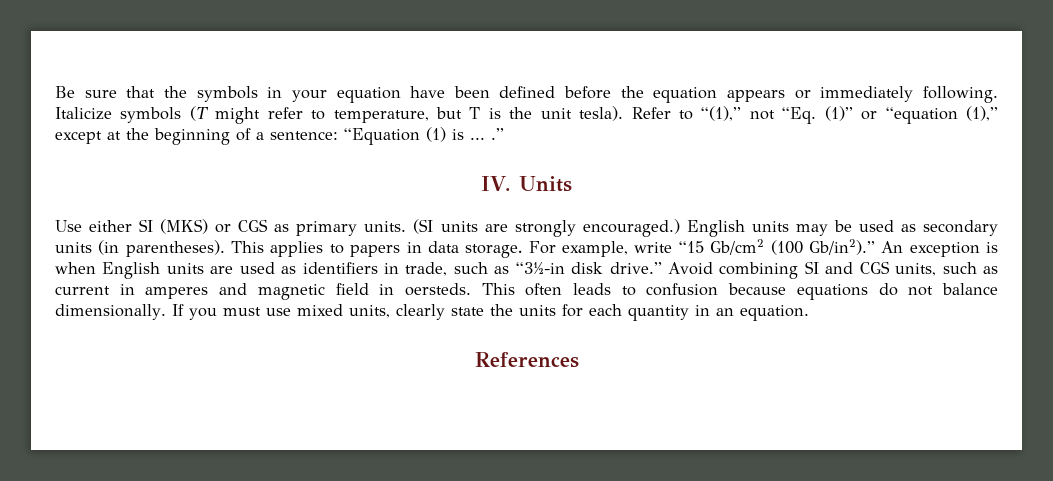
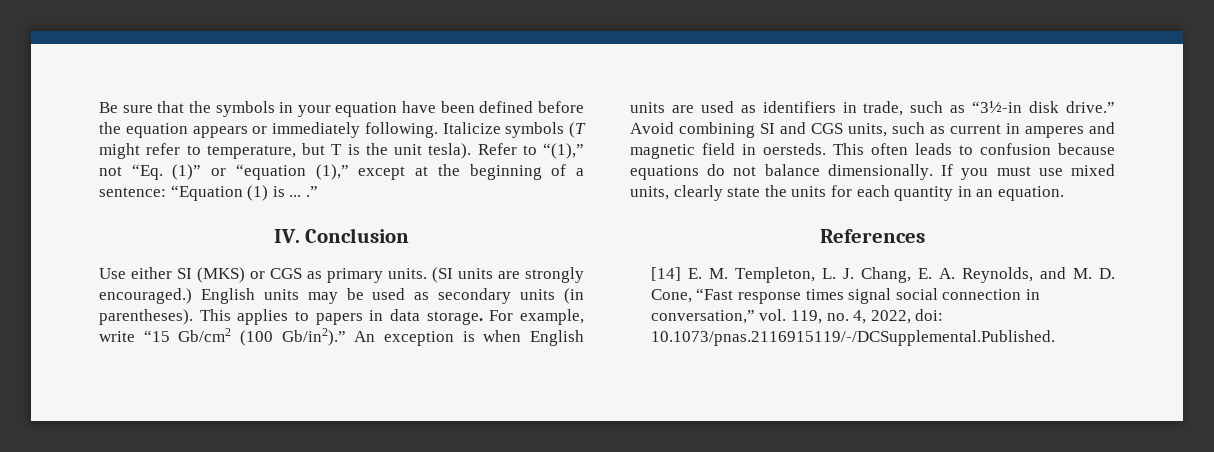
- IV. Units
+ IV. Conclusion
+ [14] E. M. Templeton, L. J. Chang, E. A. Reynolds, and M. D. Cone, “Fast response times signal social connection in conversation,” vol. 119, no. 4, 2022, doi: 10.1073/pnas.2116915119/-/DCSupplemental.Published.

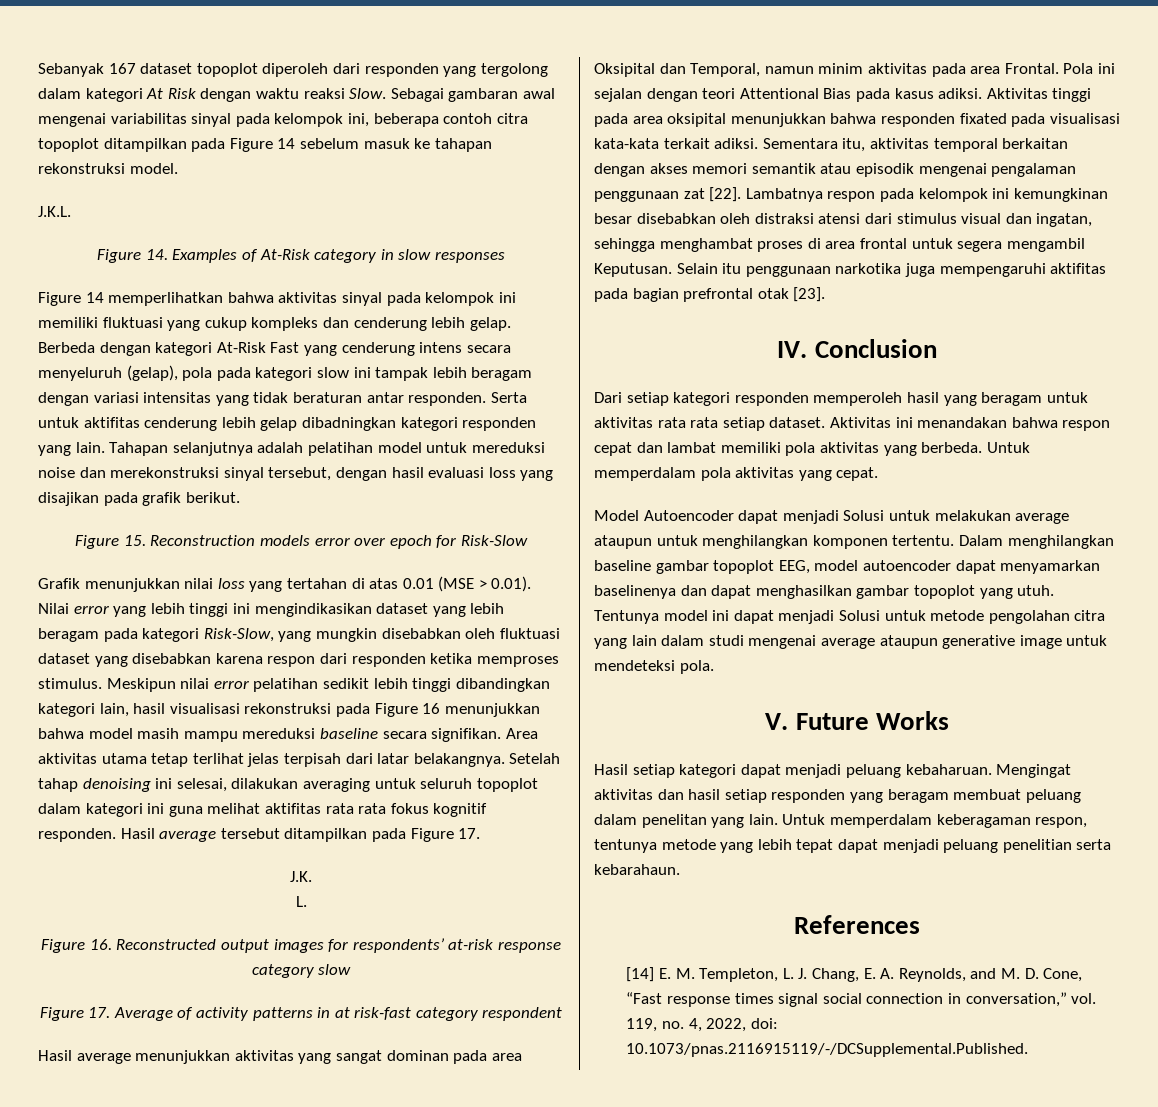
- Be sure that the symbols in your equation have been defined before the equation appears or immediately following. Italicize symbols (T might refer to temperature, but T is the unit tesla). Refer to “(1),” not “Eq. (1)” or “equation (1),” except at the beginning of a sentence: “Equation (1) is ... .”
+ Sebanyak 167 dataset topoplot diperoleh dari responden yang tergolong dalam kategori At Risk dengan waktu reaksi Slow. Sebagai gambaran awal mengenai variabilitas sinyal pada kelompok ini, beberapa contoh citra topoplot ditampilkan pada Figure 14 sebelum masuk ke tahapan rekonstruksi model.
+ J.K.L.
+ Figure 14. Examples of At-Risk category in slow responses
+ Figure 14 memperlihatkan bahwa aktivitas sinyal pada kelompok ini memiliki fluktuasi yang cukup kompleks dan cenderung lebih gelap. Berbeda dengan kategori At-Risk Fast yang cenderung intens secara menyeluruh (gelap), pola pada kategori slow ini tampak lebih beragam dengan variasi intensitas yang tidak beraturan antar responden. Serta untuk aktifitas cenderung lebih gelap dibadningkan kategori responden yang lain. Tahapan selanjutnya adalah pelatihan model untuk mereduksi noise dan merekonstruksi sinyal tersebut, dengan hasil evaluasi loss yang disajikan pada grafik berikut.
+ Figure 15. Reconstruction models error over epoch for Risk-Slow
+ Grafik menunjukkan nilai loss yang tertahan di atas 0.01 (MSE > 0.01). Nilai error yang lebih tinggi ini mengindikasikan dataset yang lebih beragam pada kategori Risk-Slow, yang mungkin disebabkan oleh fluktuasi dataset yang disebabkan karena respon dari responden ketika memproses stimulus. Meskipun nilai error pelatihan sedikit lebih tinggi dibandingkan kategori lain, hasil visualisasi rekonstruksi pada Figure 16 menunjukkan bahwa model masih mampu mereduksi baseline secara signifikan. Area aktivitas utama tetap terlihat jelas terpisah dari latar belakangnya. Setelah tahap denoising ini selesai, dilakukan averaging untuk seluruh topoplot dalam kategori ini guna melihat aktifitas rata rata fokus kognitif responden. Hasil average tersebut ditampilkan pada Figure 17.
+ J.K.
+ L.
+ Figure 16. Reconstructed output images for respondents’ at-risk response category slow
+ Figure 17. Average of activity patterns in at risk-fast category respondent
+ Hasil average menunjukkan aktivitas yang sangat dominan pada area Oksipital dan Temporal, namun minim aktivitas pada area Frontal. Pola ini sejalan dengan teori Attentional Bias pada kasus adiksi. Aktivitas tinggi pada area oksipital menunjukkan bahwa responden fixated pada visualisasi kata-kata terkait adiksi. Sementara itu, aktivitas temporal berkaitan dengan akses memori semantik atau episodik mengenai pengalaman penggunaan zat [22]. Lambatnya respon pada kelompok ini kemungkinan besar disebabkan oleh distraksi atensi dari stimulus visual dan ingatan, sehingga menghambat proses di area frontal untuk segera mengambil Keputusan. Selain itu penggunaan narkotika juga mempengaruhi aktifitas pada bagian prefrontal otak [23].
  IV. Conclusion
- Use either SI (MKS) or CGS as primary units. (SI units are strongly encouraged.) English units may be used as secondary units (in parentheses). This applies to papers in data storage. For example, write “15 Gb/cm2 (100 Gb/in2).” An exception is when English units are used as identifiers in trade, such as “3½-in disk drive.” Avoid combining SI and CGS units, such as current in amperes and magnetic field in oersteds. This often leads to confusion because equations do not balance dimensionally. If you must use mixed units, clearly state the units for each quantity in an equation.
+ Dari setiap kategori responden memperoleh hasil yang beragam untuk aktivitas rata rata setiap dataset. Aktivitas ini menandakan bahwa respon cepat dan lambat memiliki pola aktivitas yang berbeda. Untuk memperdalam pola aktivitas yang cepat.
+ Model Autoencoder dapat menjadi Solusi untuk melakukan average ataupun untuk menghilangkan komponen tertentu. Dalam menghilangkan baseline gambar topoplot EEG, model autoencoder dapat menyamarkan baselinenya dan dapat menghasilkan gambar topoplot yang utuh. Tentunya model ini dapat menjadi Solusi untuk metode pengolahan citra yang lain dalam studi mengenai average ataupun generative image untuk mendeteksi pola.
+ V. Future Works
+ Hasil setiap kategori dapat menjadi peluang kebaharuan. Mengingat aktivitas dan hasil setiap responden yang beragam membuat peluang dalam penelitan yang lain. Untuk memperdalam keberagaman respon, tentunya metode yang lebih tepat dapat menjadi peluang penelitian serta kebarahaun.

